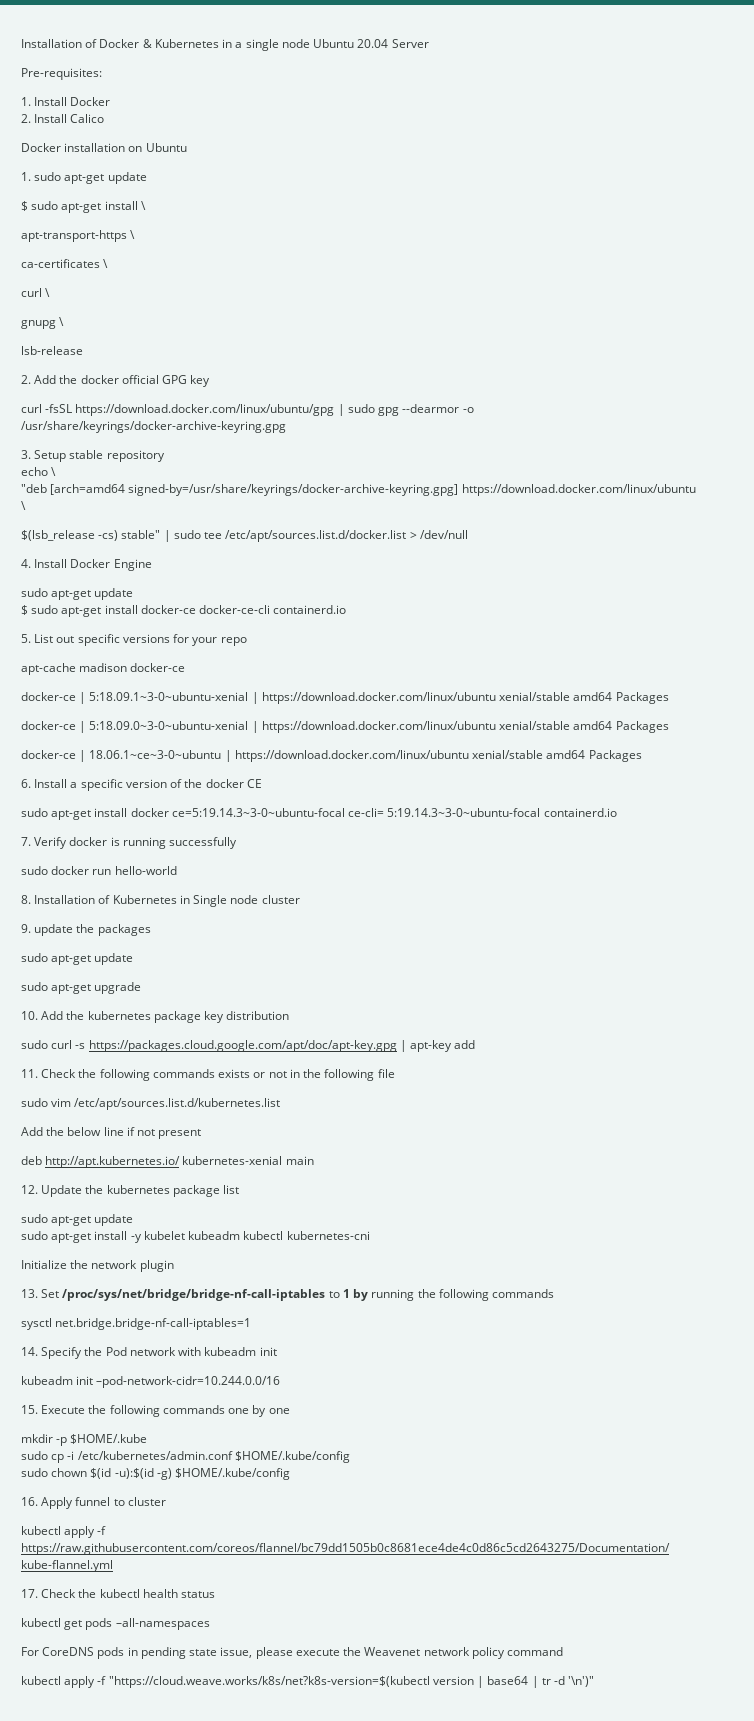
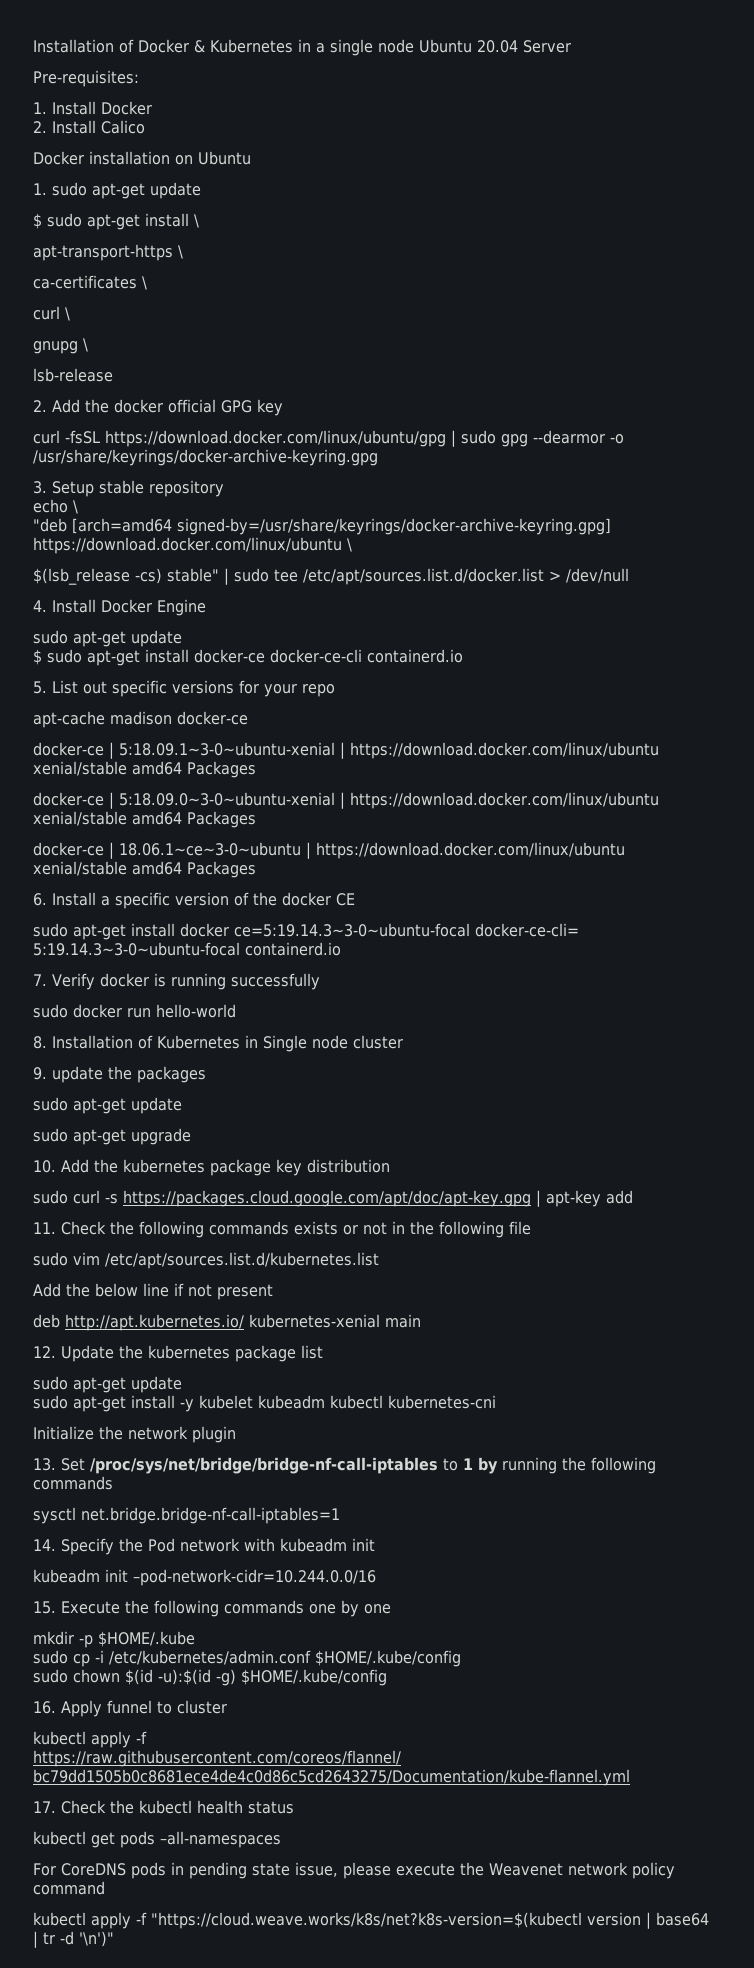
- sudo apt-get install docker ce=5:19.14.3~3-0~ubuntu-focal ce-cli= 5:19.14.3~3-0~ubuntu-focal containerd.io
+ sudo apt-get install docker ce=5:19.14.3~3-0~ubuntu-focal docker-ce-cli= 5:19.14.3~3-0~ubuntu-focal containerd.io

